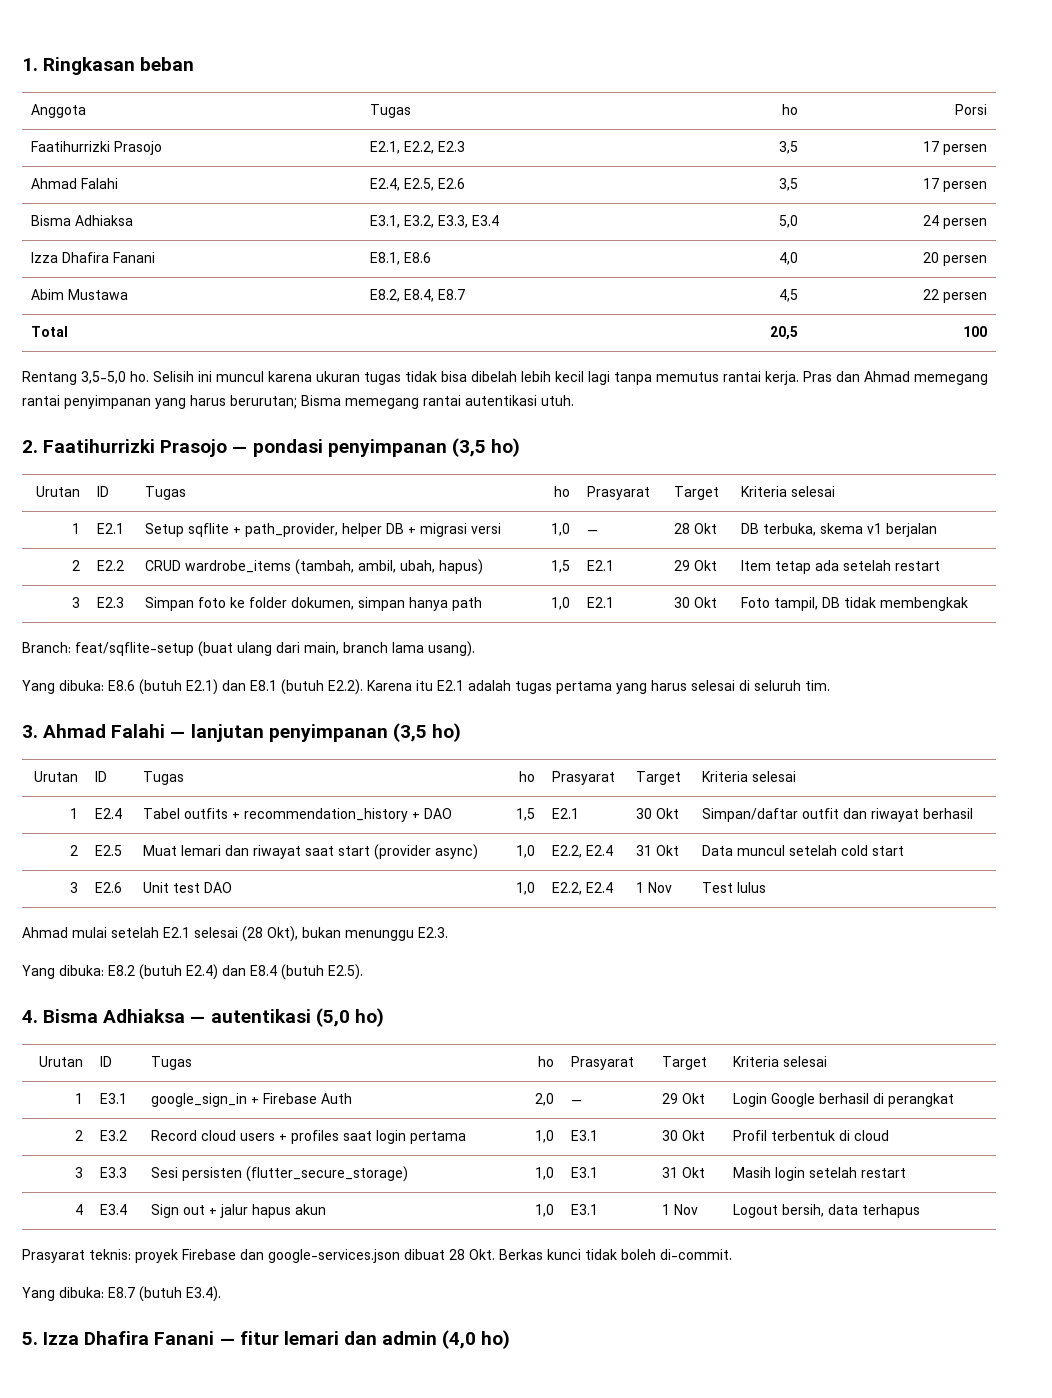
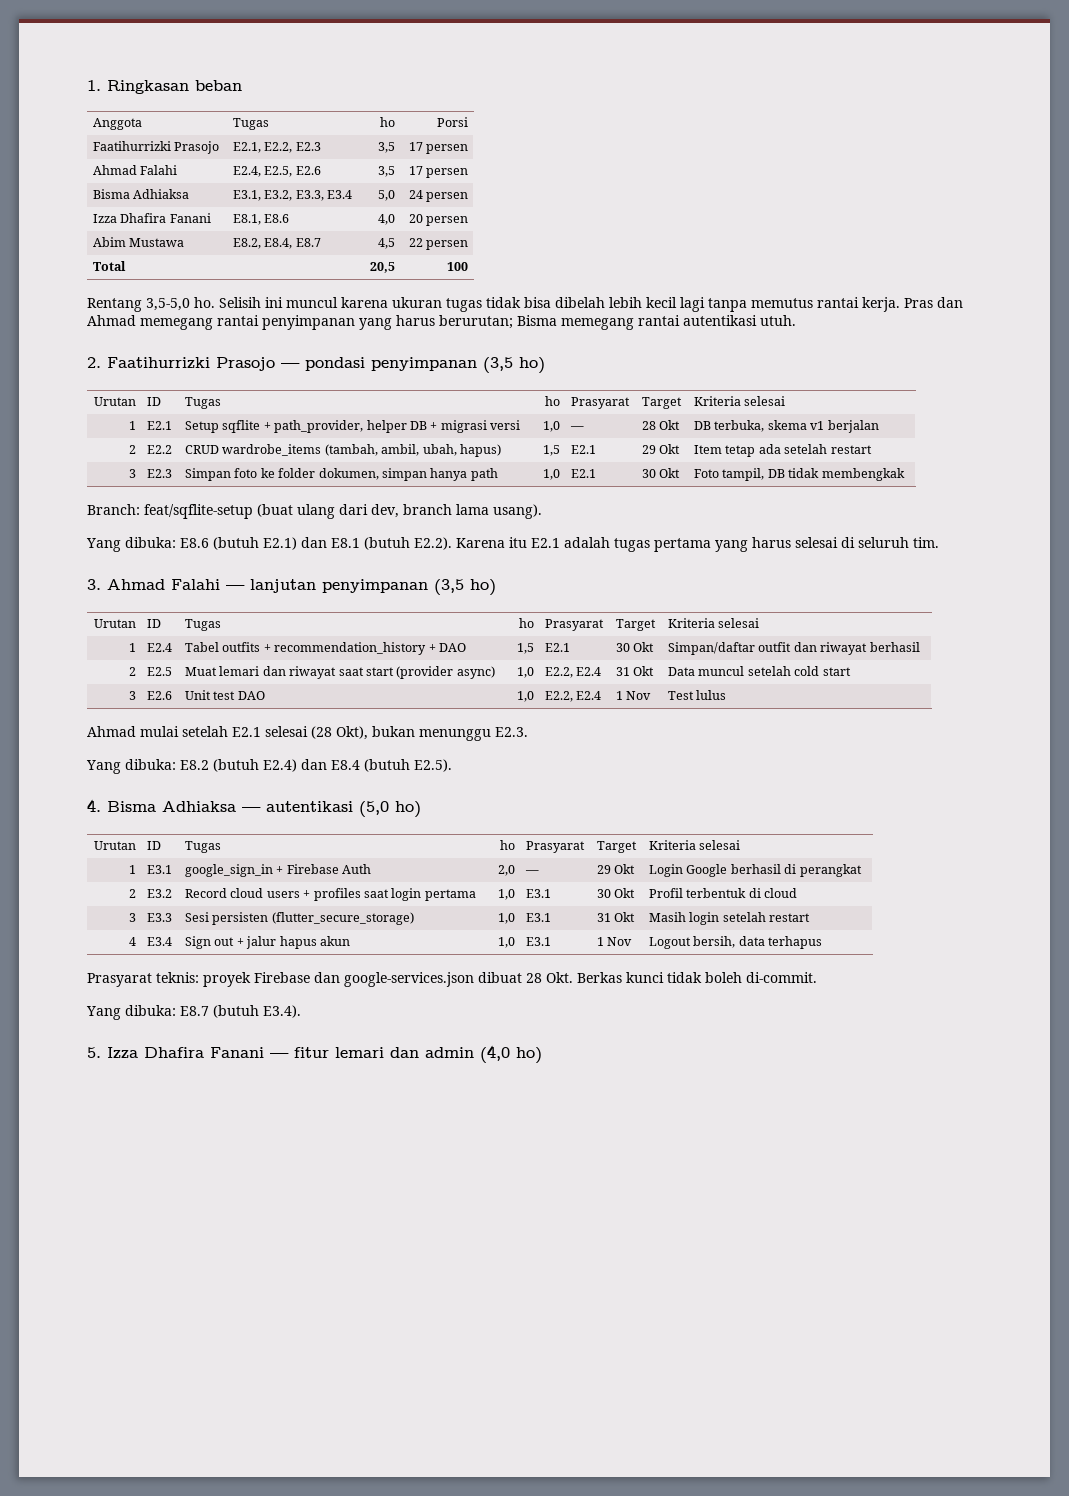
- Branch: feat/sqflite-setup (buat ulang dari main, branch lama usang).
+ Branch: feat/sqflite-setup (buat ulang dari dev, branch lama usang).

